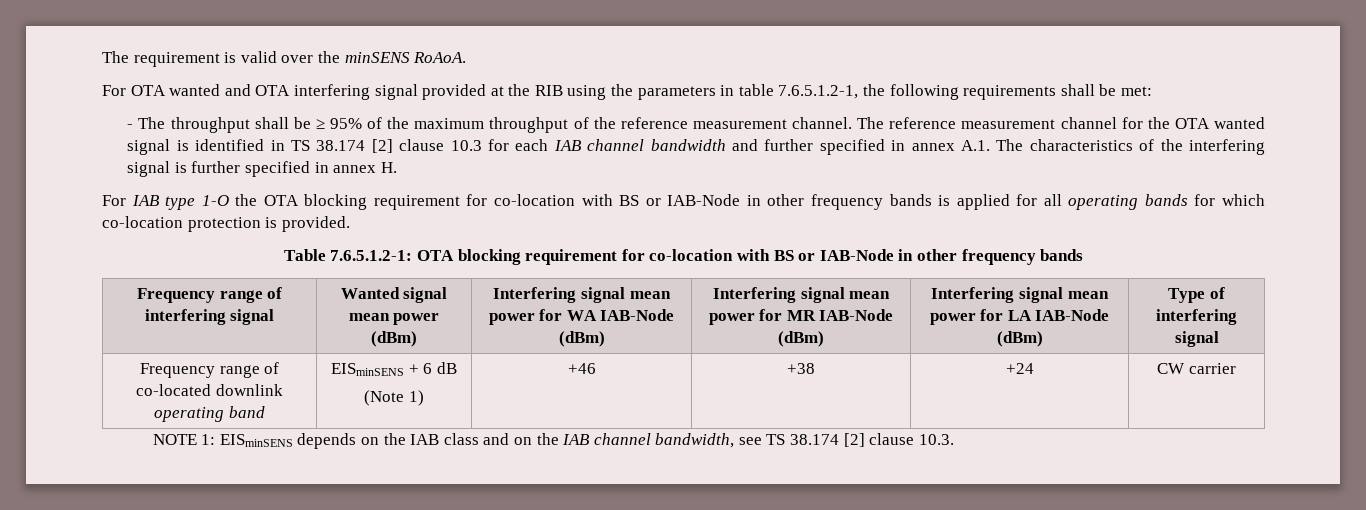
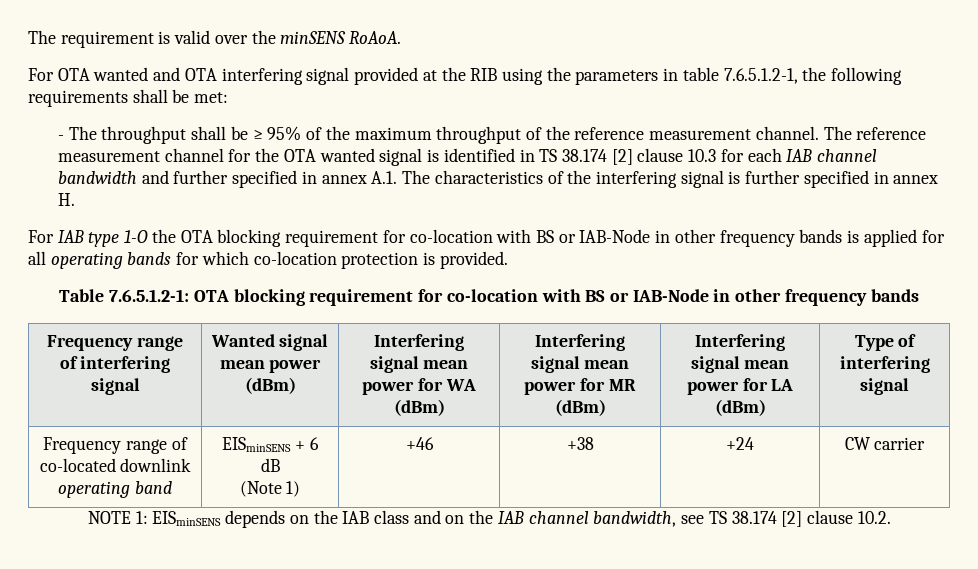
- Frequency range of interfering signal | Wanted signal mean power (dBm) | Interfering signal mean power for WA IAB-Node (dBm) | Interfering signal mean power for MR IAB-Node (dBm) | Interfering signal mean power for LA IAB-Node (dBm) | Type of interfering signal
+ Frequency range of interfering signal | Wanted signal mean power (dBm) | Interfering signal mean power for WA (dBm) | Interfering signal mean power for MR (dBm) | Interfering signal mean power for LA (dBm) | Type of interfering signal
- NOTE 1: EISminSENS depends on the IAB class and on the IAB channel bandwidth, see TS 38.174 [2] clause 10.3.
+ NOTE 1: EISminSENS depends on the IAB class and on the IAB channel bandwidth, see TS 38.174 [2] clause 10.2.

